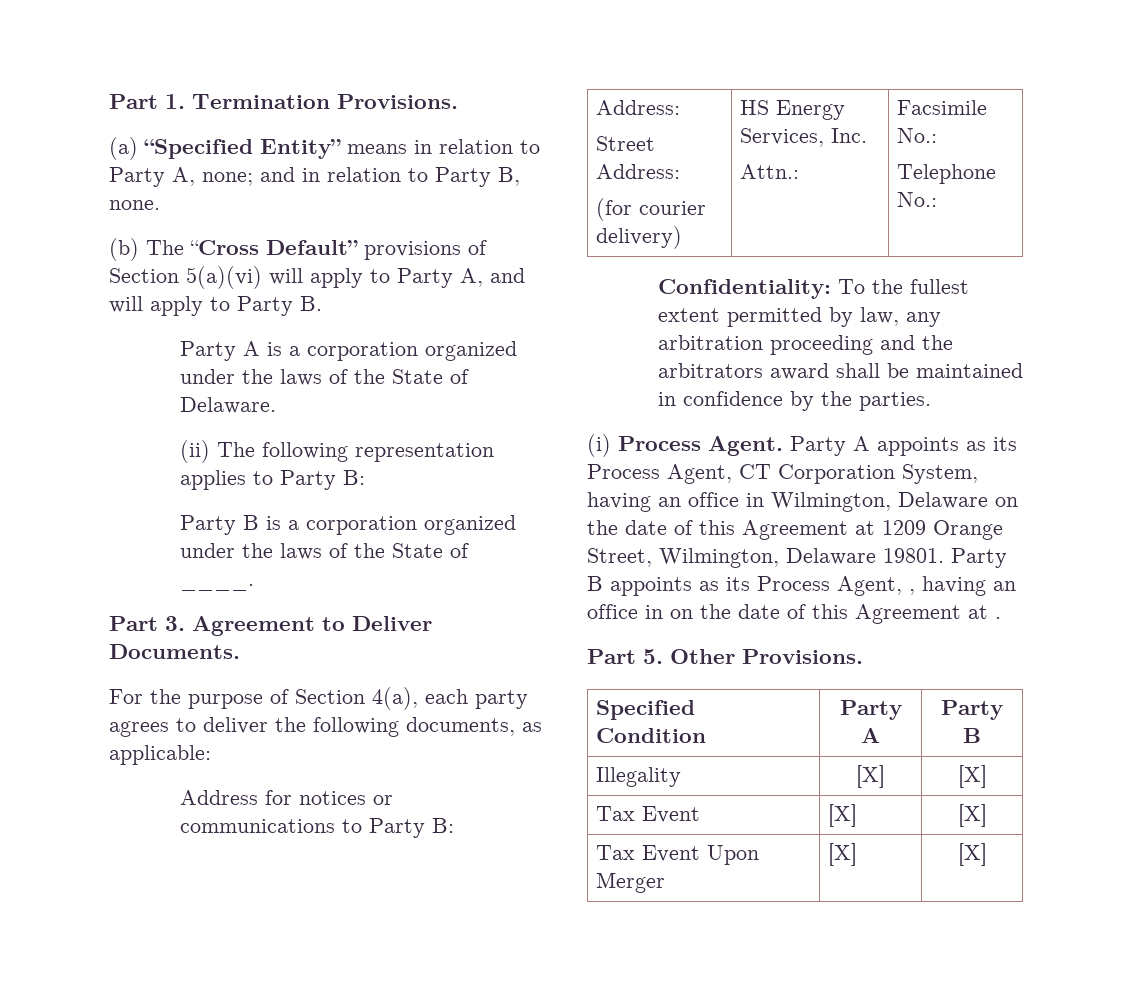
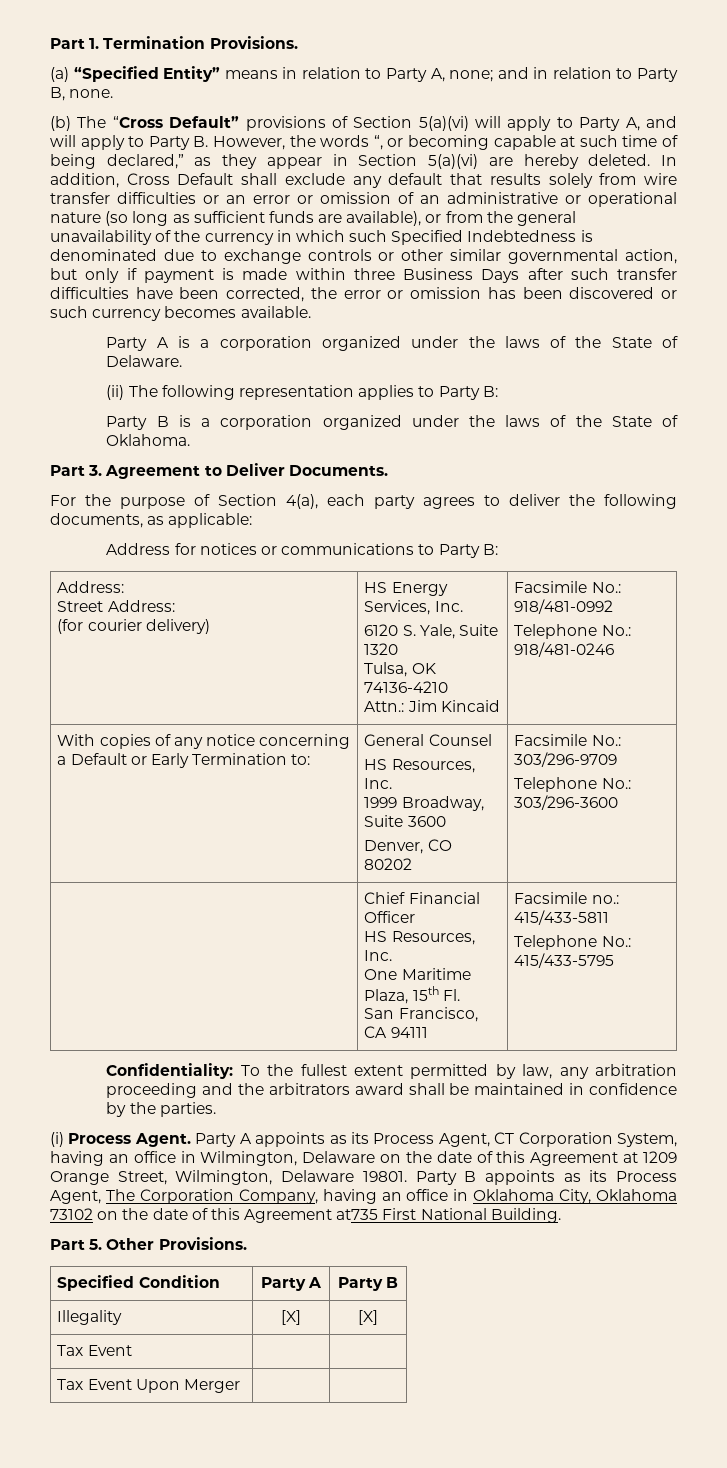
- (b) The “Cross Default” provisions of Section 5(a)(vi) will apply to Party A, and will apply to Party B.
+ (b) The “Cross Default” provisions of Section 5(a)(vi) will apply to Party A, and will apply to Party B. However, the words “, or becoming capable at such time of being declared,” as they appear in Section 5(a)(vi) are hereby deleted. In addition, Cross Default shall exclude any default that results solely from wire transfer difficulties or an error or omission of an administrative or operational nature (so long as sufficient funds are available), or from the general unavailability of the currency in which such Specified Indebtedness is denominated due to exchange controls or other similar governmental action, but only if payment is made within three Business Days after such transfer difficulties have been corrected, the error or omission has been discovered or such currency becomes available.
- Party B is a corporation organized under the laws of the State of ____.
+ Party B is a corporation organized under the laws of the State of Oklahoma.
  Address for notices or communications to Party B:
  Address:
  Street Address:
  (for courier delivery) | HS Energy Services, Inc.
- Attn.: | Facsimile No.:
- Telephone No.:
+ 6120 S. Yale, Suite 1320
+ Tulsa, OK 74136-4210
+ Attn.: Jim Kincaid | Facsimile No.: 918/481-0992
+ Telephone No.: 918/481-0246
+ With copies of any notice concerning a Default or Early Termination to: | General Counsel
+ HS Resources, Inc.
+ 1999 Broadway, Suite 3600
+ Denver, CO 80202 | Facsimile No.: 303/296-9709
+ Telephone No.: 303/296-3600
+ | Chief Financial Officer
+ HS Resources, Inc.
+ One Maritime Plaza, 15th Fl.
+ San Francisco, CA 94111 | Facsimile no.: 415/433-5811
+ Telephone No.: 415/433-5795
- Party B appoints as its Process Agent, , having an office in on the date of this Agreement at .
+ Party B appoints as its Process Agent, The Corporation Company, having an office in Oklahoma City, Oklahoma 73102 on the date of this Agreement at735 First National Building.
- Tax Event | [X] | [X]
+ Tax Event | |
- Tax Event Upon Merger | [X] | [X]
+ Tax Event Upon Merger | |

